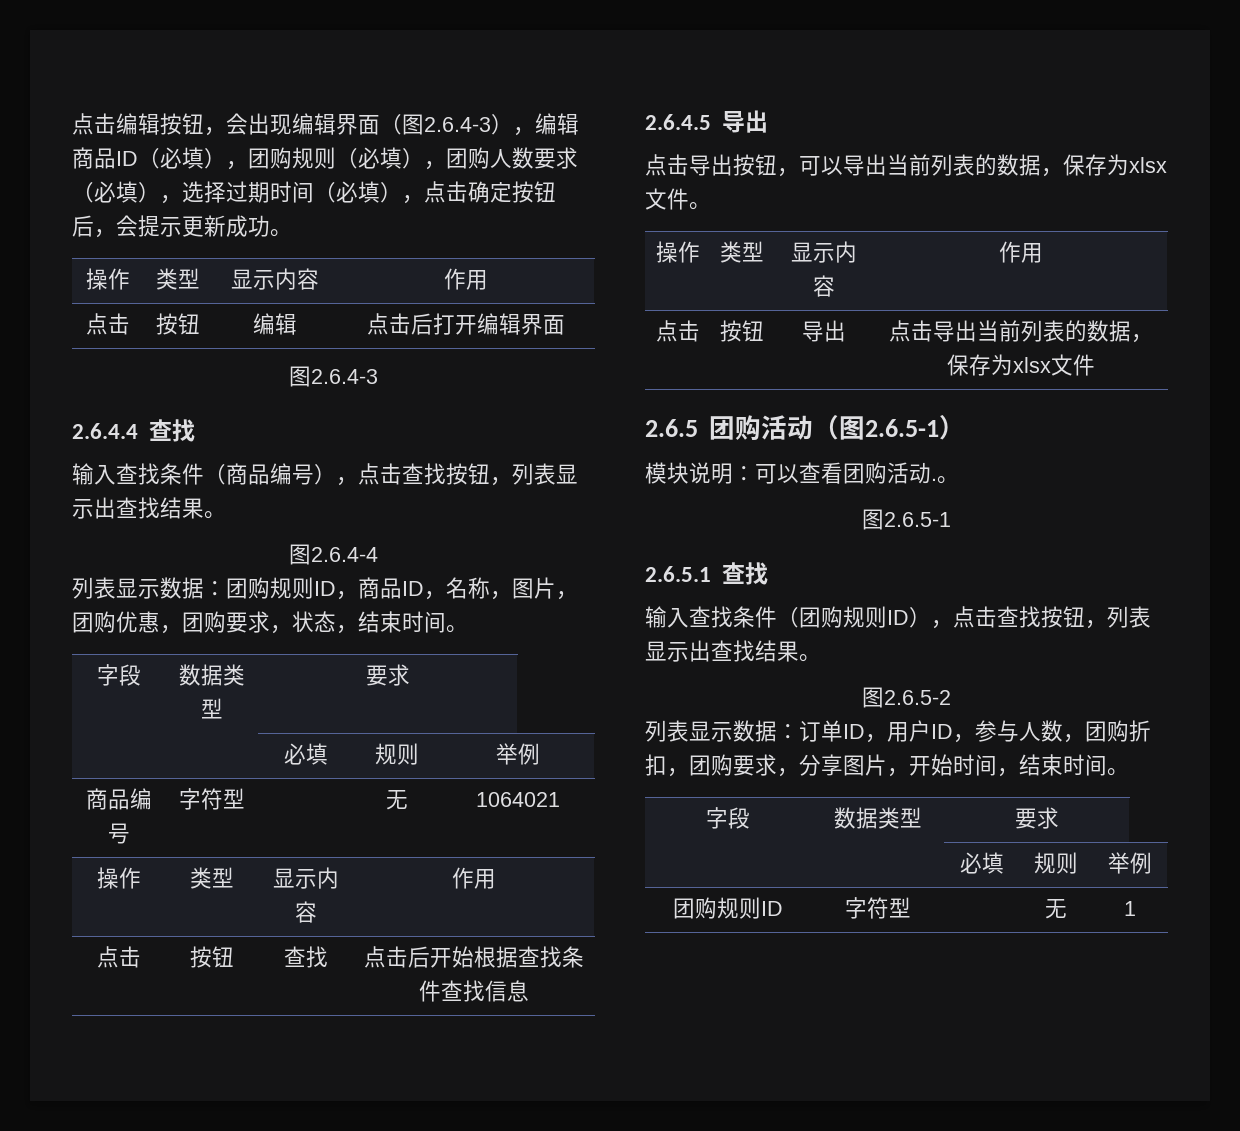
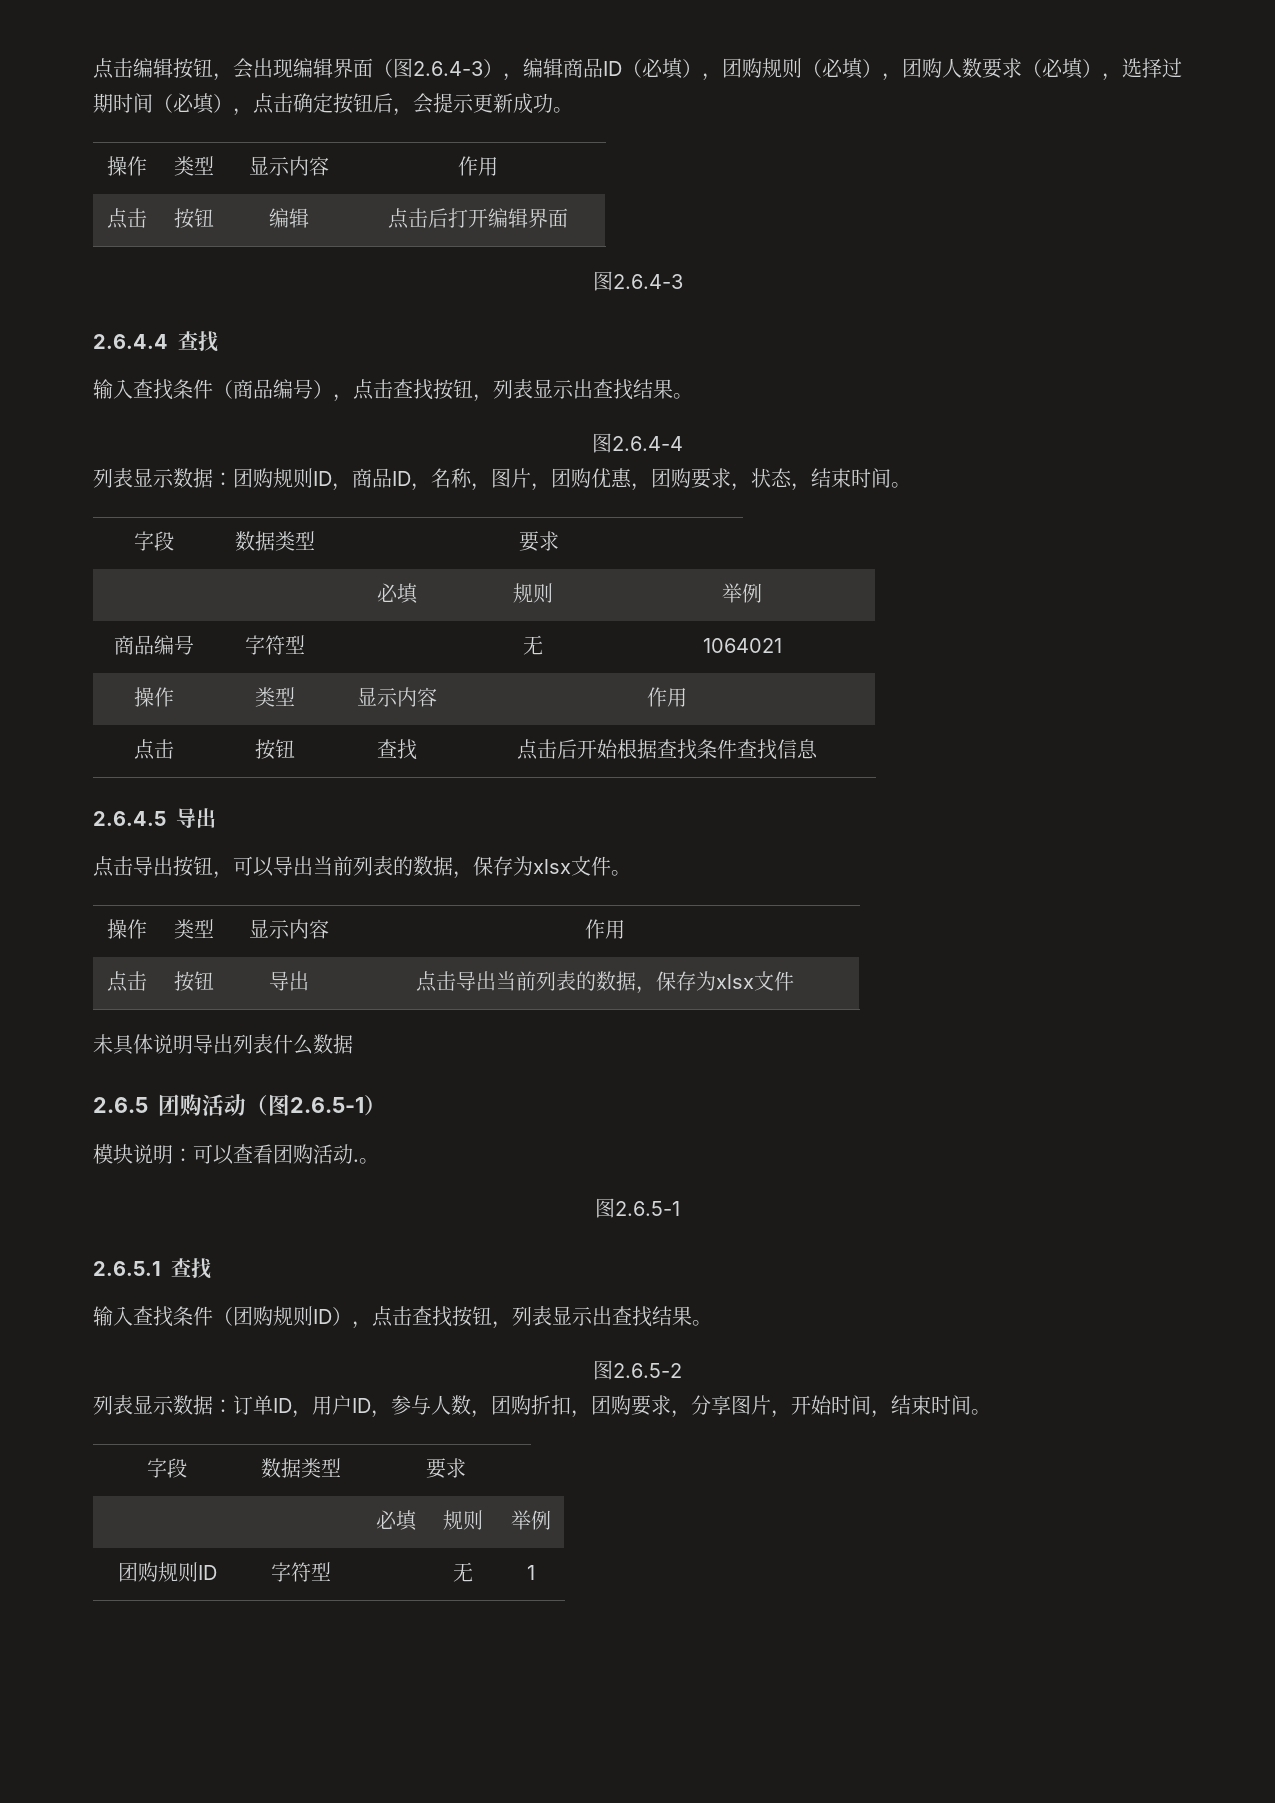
+ 未具体说明导出列表什么数据

